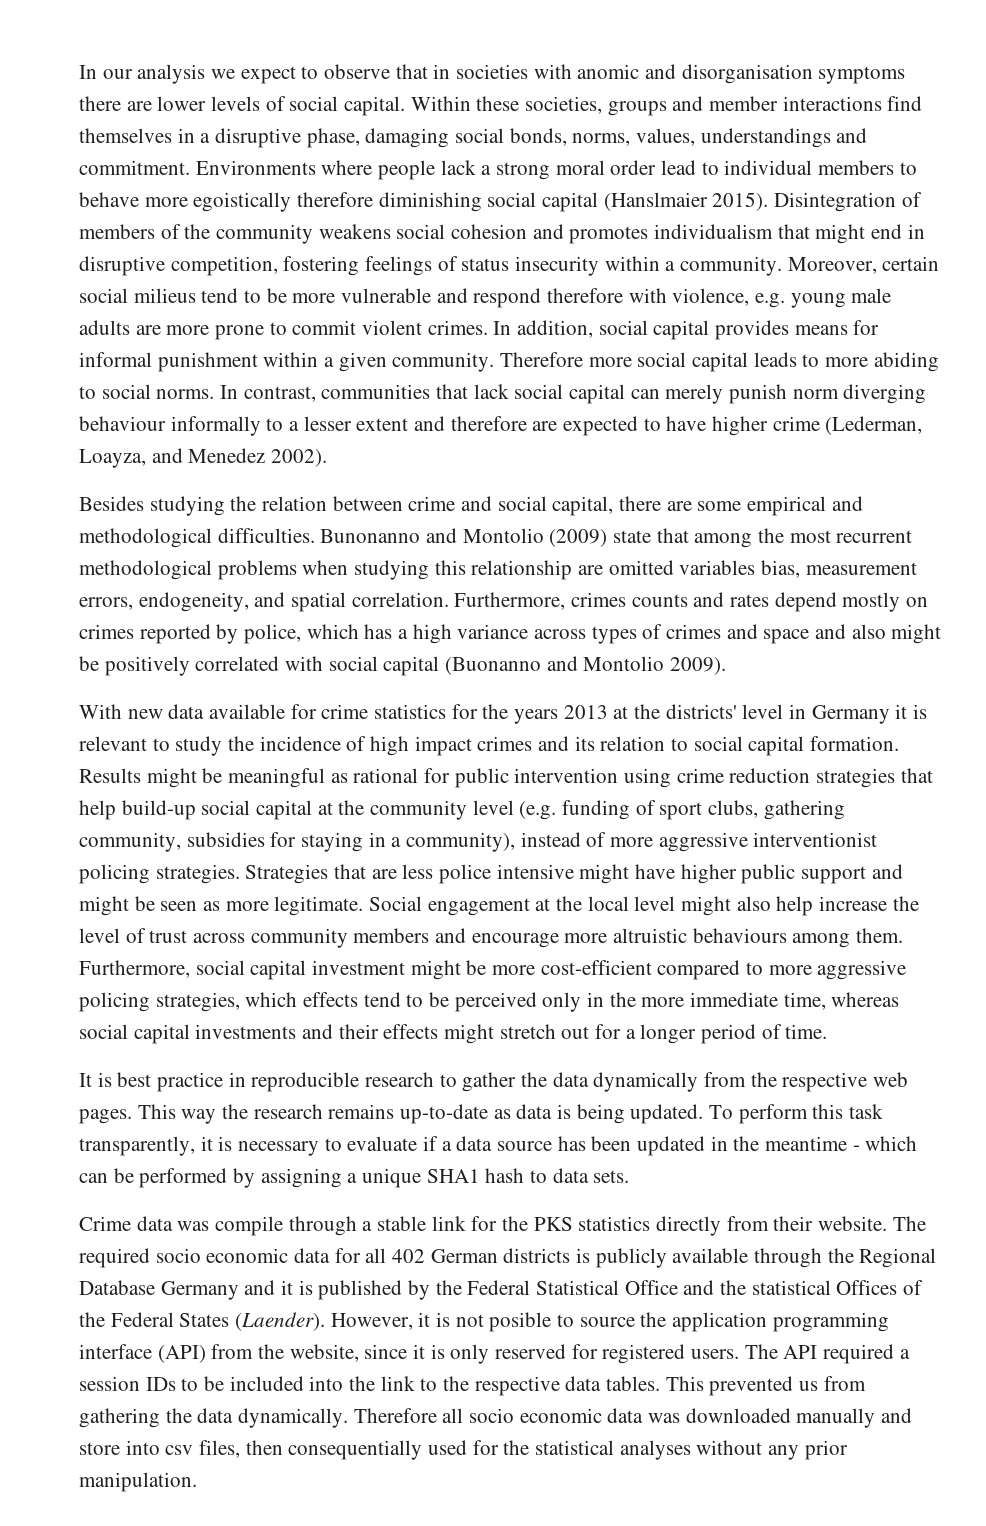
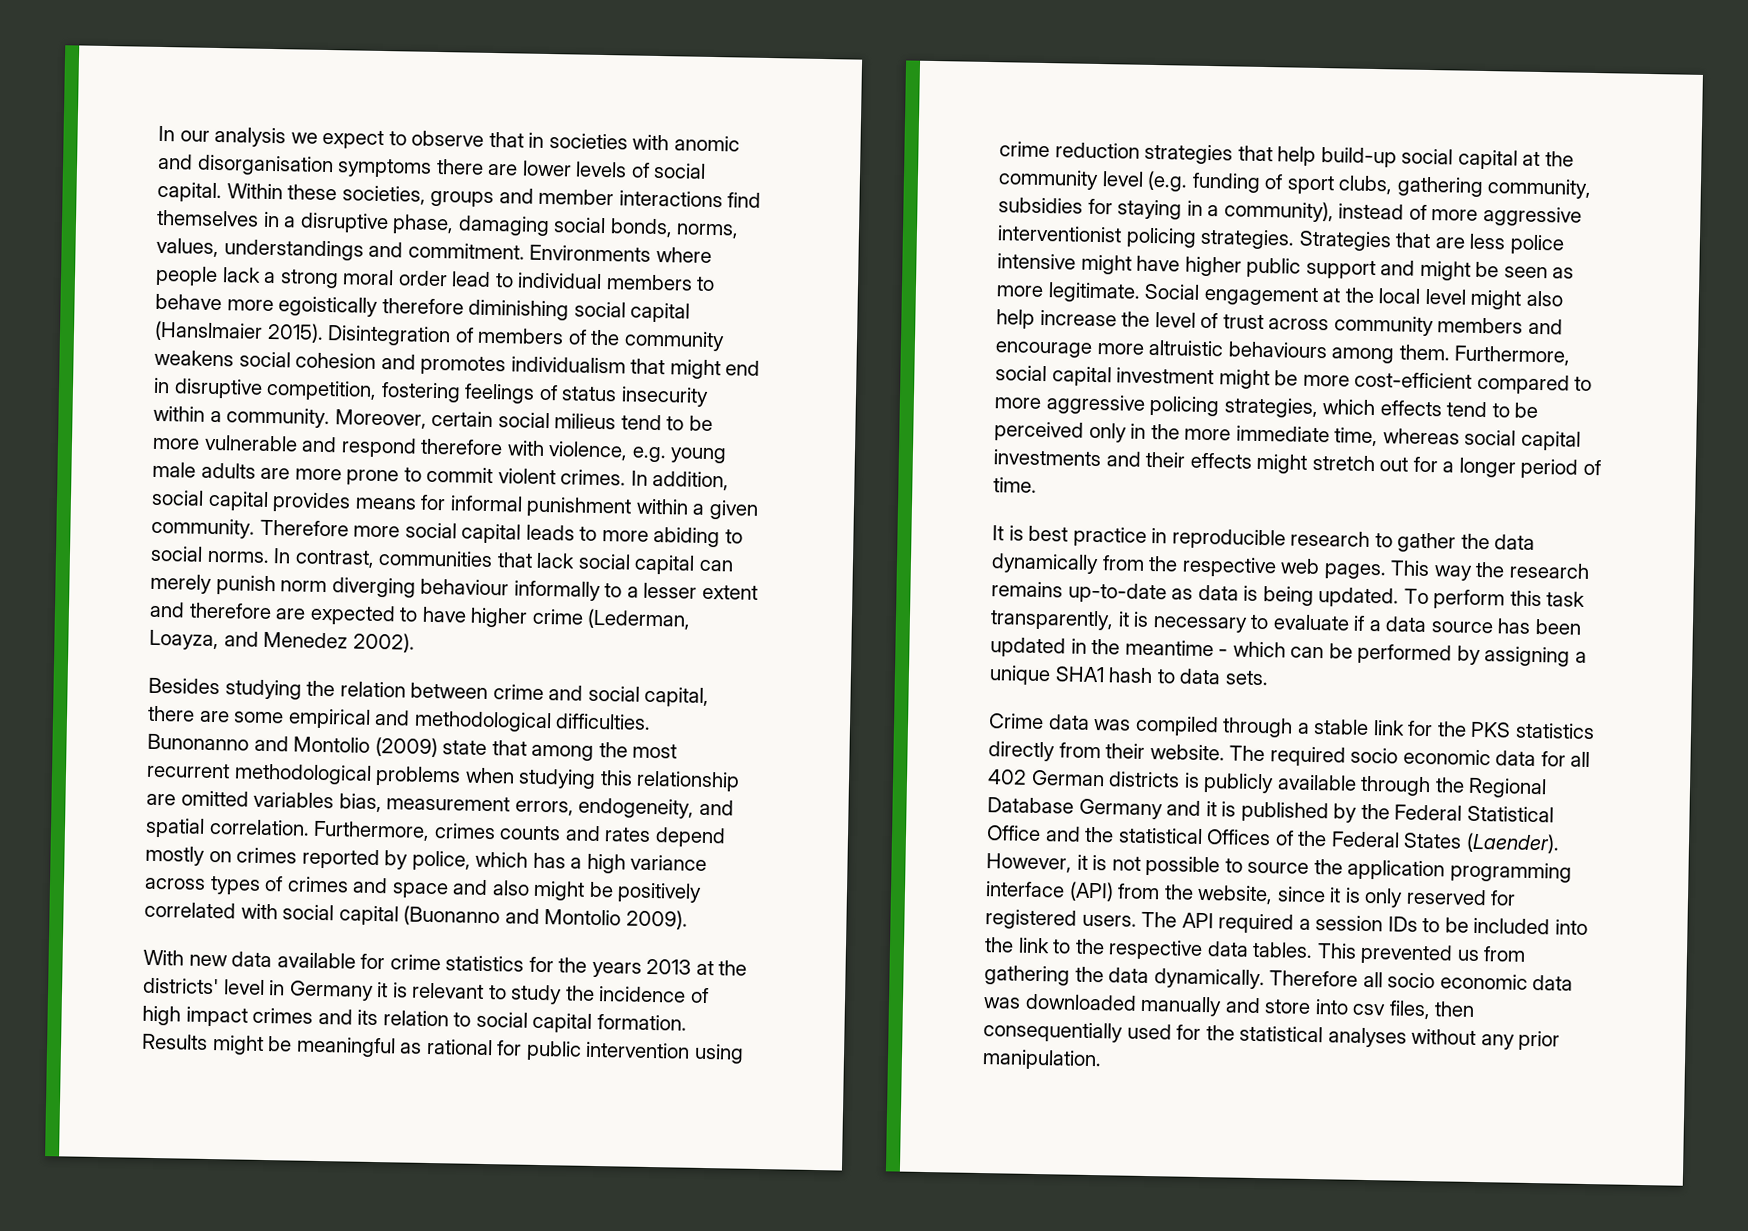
- Crime data was compile through a stable link for the PKS statistics directly from their website.
+ Crime data was compiled through a stable link for the PKS statistics directly from their website.
- However, it is not posible to source the application programming interface (API) from the website, since it is only reserved for registered users.
+ However, it is not possible to source the application programming interface (API) from the website, since it is only reserved for registered users.

